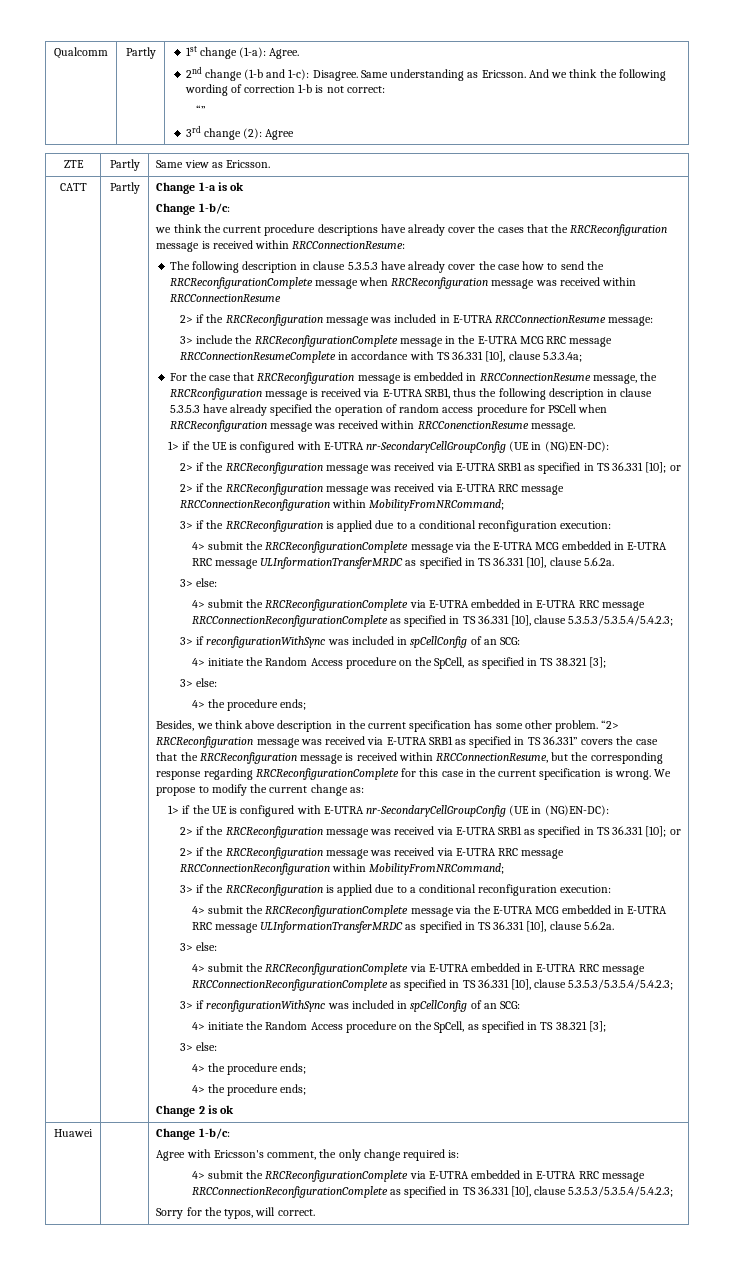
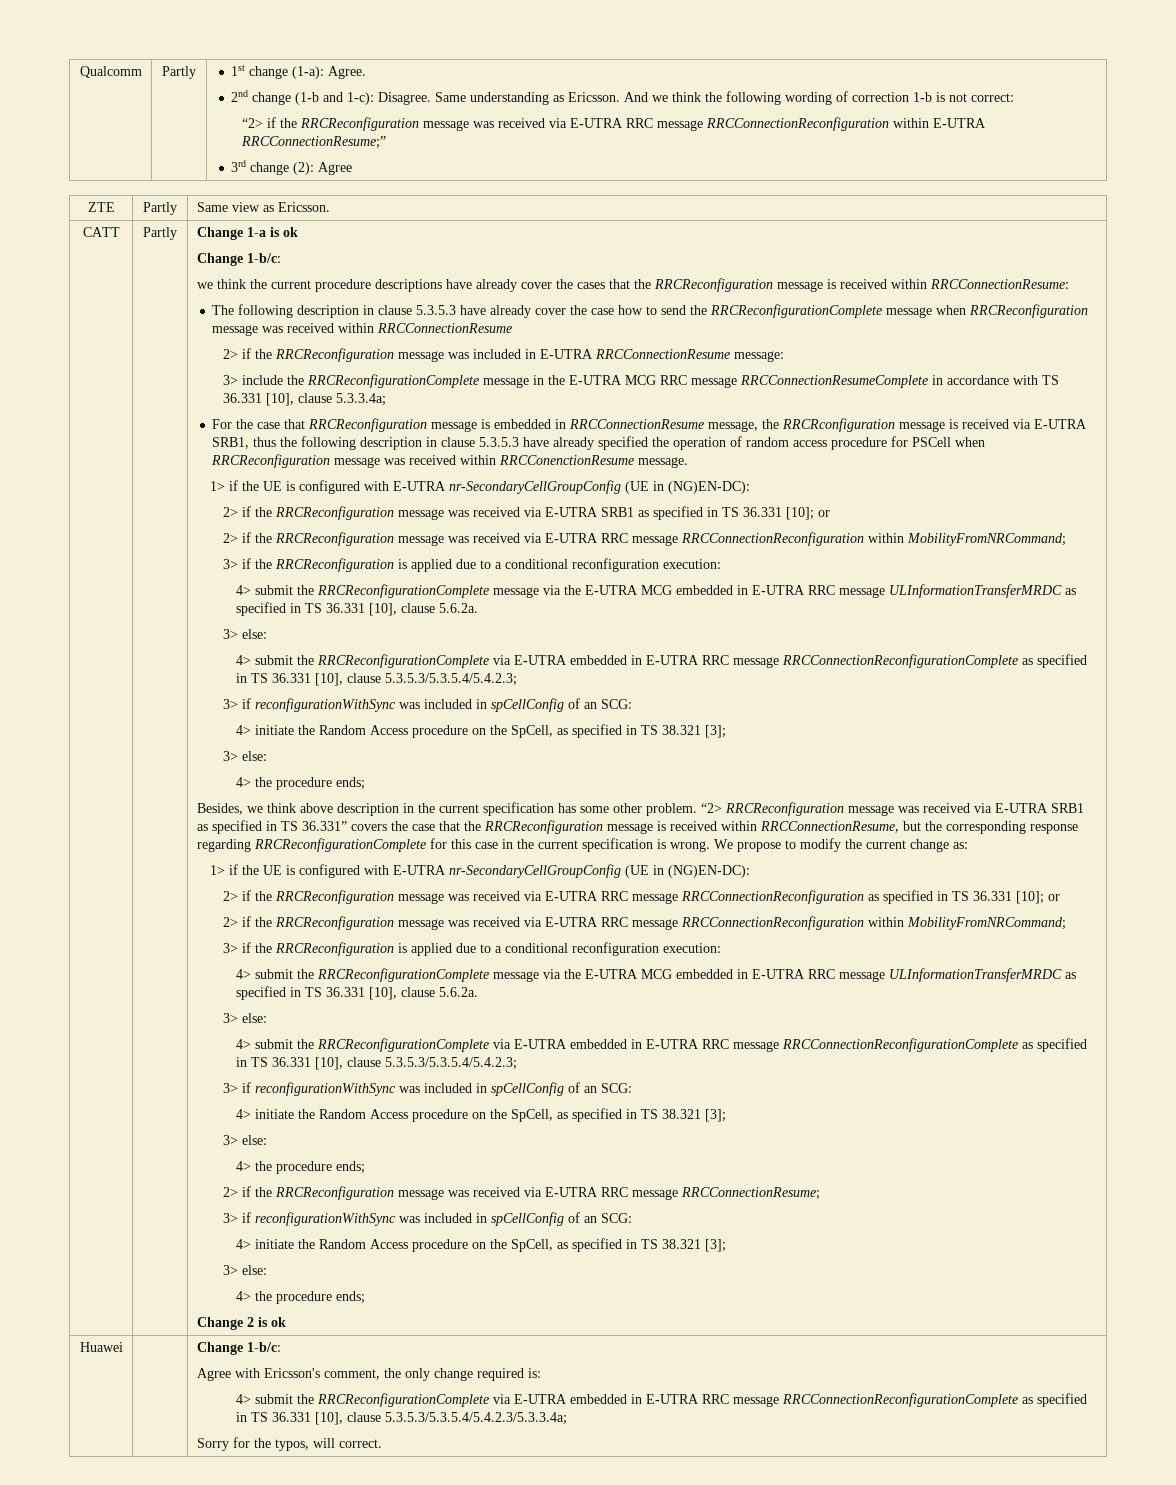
- “”
+ “2> if the RRCReconfiguration message was received via E-UTRA RRC message RRCConnectionReconfiguration within E-UTRA RRCConnectionResume;”
  We propose to modify the current change as:
  1> if the UE is configured with E-UTRA nr-SecondaryCellGroupConfig (UE in (NG)EN-DC):
- 2> if the RRCReconfiguration message was received via E-UTRA SRB1 as specified in TS 36.331 [10]; or
+ 2> if the RRCReconfiguration message was received via E-UTRA RRC message RRCConnectionReconfiguration as specified in TS 36.331 [10]; or
+ 2> if the RRCReconfiguration message was received via E-UTRA RRC message RRCConnectionResume;
+ 3> if reconfigurationWithSync was included in spCellConfig of an SCG:
+ 4> initiate the Random Access procedure on the SpCell, as specified in TS 38.321 [3];
+ 3> else:
  Huawei | | Change 1-b/c:
  Agree with Ericsson's comment, the only change required is:
- 4> submit the RRCReconfigurationComplete via E-UTRA embedded in E-UTRA RRC message RRCConnectionReconfigurationComplete as specified in TS 36.331 [10], clause 5.3.5.3/5.3.5.4/5.4.2.3;
+ 4> submit the RRCReconfigurationComplete via E-UTRA embedded in E-UTRA RRC message RRCConnectionReconfigurationComplete as specified in TS 36.331 [10], clause 5.3.5.3/5.3.5.4/5.4.2.3/5.3.3.4a;

